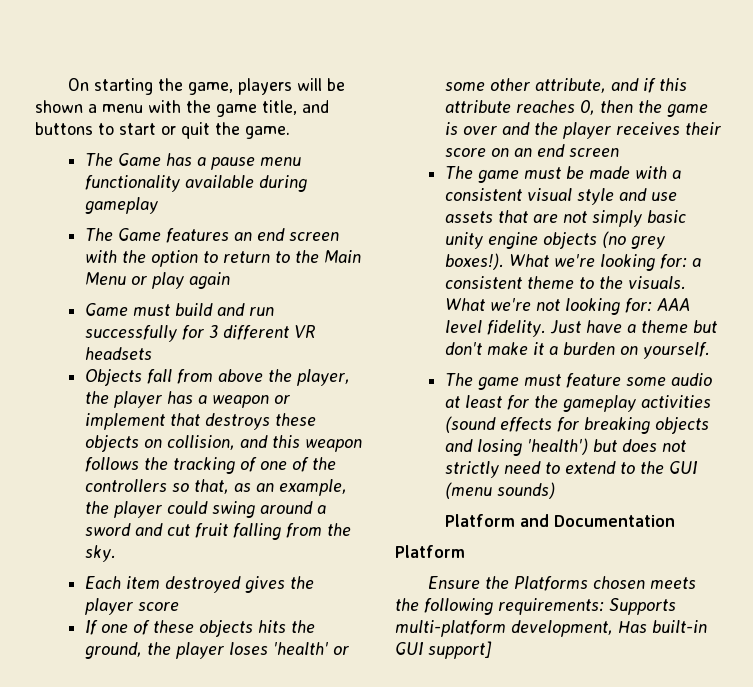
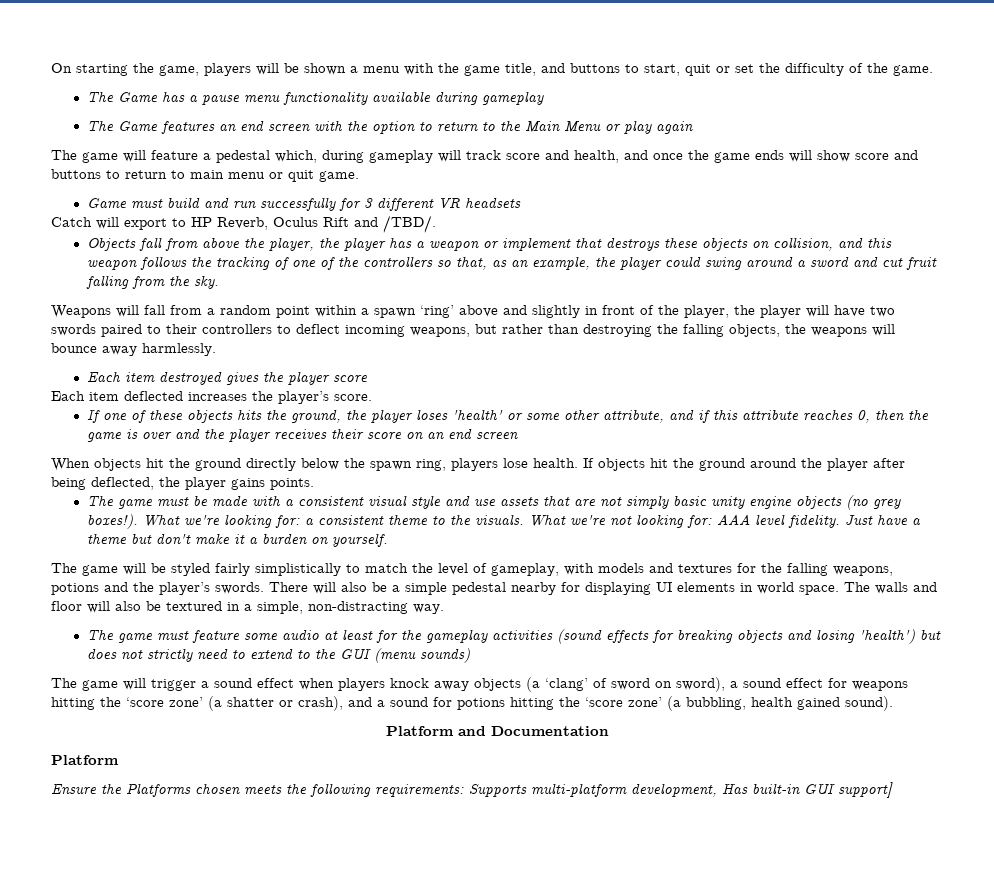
- On starting the game, players will be shown a menu with the game title, and buttons to start or quit the game.
+ On starting the game, players will be shown a menu with the game title, and buttons to start, quit or set the difficulty of the game.
+ The game will feature a pedestal which, during gameplay will track score and health, and once the game ends will show score and buttons to return to main menu or quit game.
+ Catch will export to HP Reverb, Oculus Rift and /TBD/.
+ Weapons will fall from a random point within a spawn ‘ring’ above and slightly in front of the player, the player will have two swords paired to their controllers to deflect incoming weapons, but rather than destroying the falling objects, the weapons will bounce away harmlessly.
+ Each item deflected increases the player’s score.
+ When objects hit the ground directly below the spawn ring, players lose health. If objects hit the ground around the player after being deflected, the player gains points.
+ The game will be styled fairly simplistically to match the level of gameplay, with models and textures for the falling weapons, potions and the player’s swords. There will also be a simple pedestal nearby for displaying UI elements in world space. The walls and floor will also be textured in a simple, non-distracting way.
+ The game will trigger a sound effect when players knock away objects (a ‘clang’ of sword on sword), a sound effect for weapons hitting the ‘score zone’ (a shatter or crash), and a sound for potions hitting the ‘score zone’ (a bubbling, health gained sound).

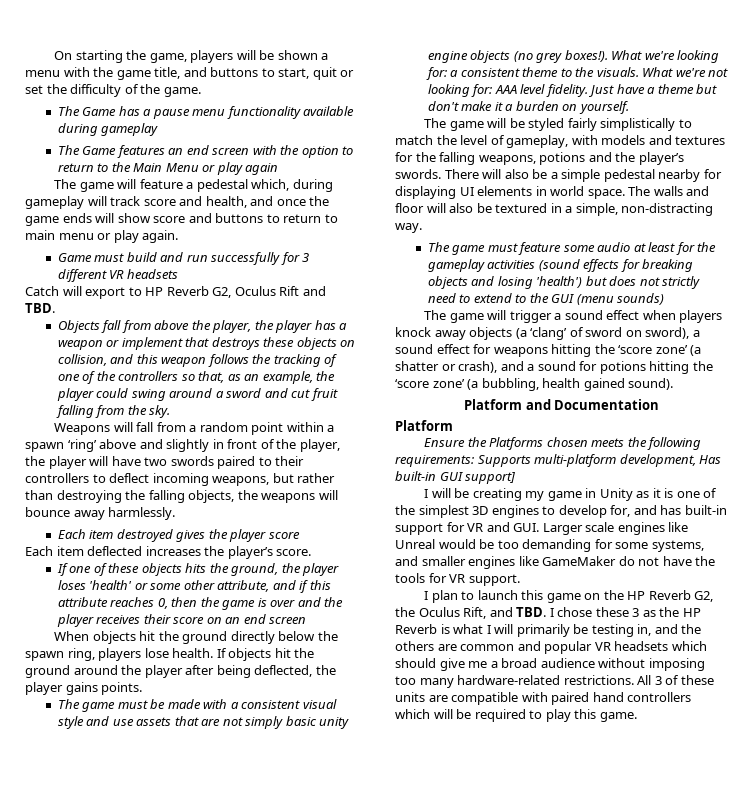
- The game will feature a pedestal which, during gameplay will track score and health, and once the game ends will show score and buttons to return to main menu or quit game.
+ The game will feature a pedestal which, during gameplay will track score and health, and once the game ends will show score and buttons to return to main menu or play again.
- Catch will export to HP Reverb, Oculus Rift and /TBD/.
+ Catch will export to HP Reverb G2, Oculus Rift and TBD.
+ I will be creating my game in Unity as it is one of the simplest 3D engines to develop for, and has built-in support for VR and GUI. Larger scale engines like Unreal would be too demanding for some systems, and smaller engines like GameMaker do not have the tools for VR support.
+ I plan to launch this game on the HP Reverb G2, the Oculus Rift, and TBD. I chose these 3 as the HP Reverb is what I will primarily be testing in, and the others are common and popular VR headsets which should give me a broad audience without imposing too many hardware-related restrictions. All 3 of these units are compatible with paired hand controllers which will be required to play this game.

